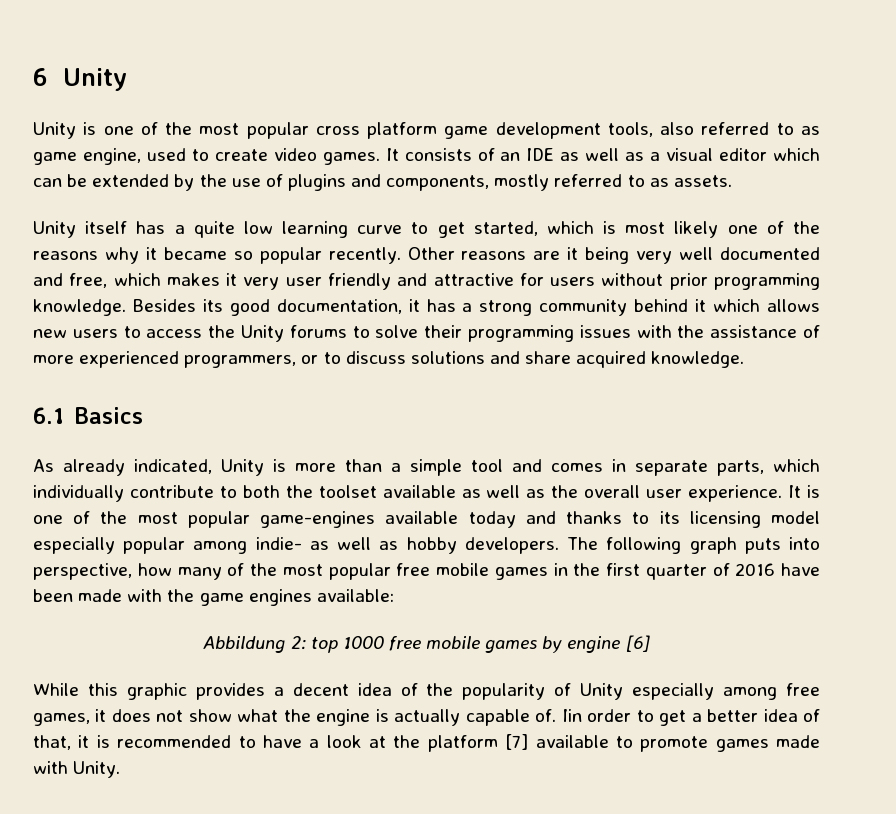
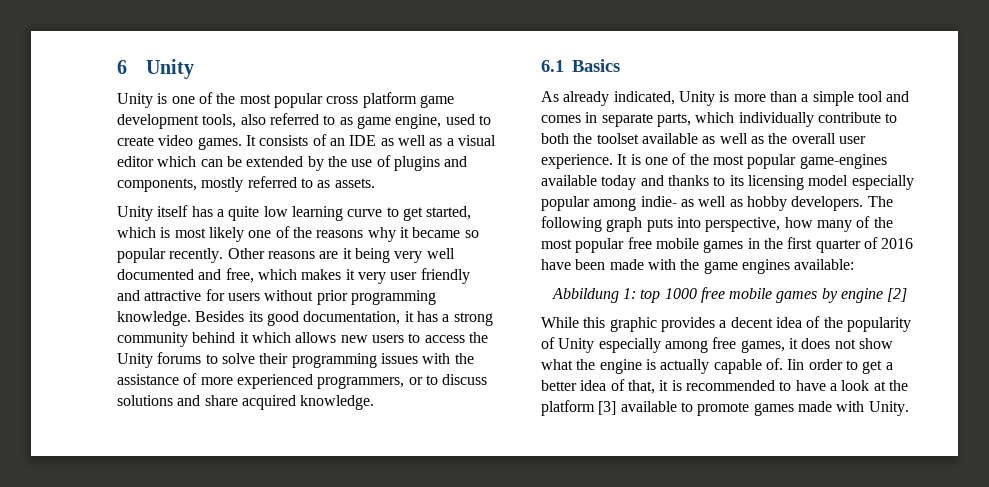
- Abbildung 2: top 1000 free mobile games by engine [6]
+ Abbildung 1: top 1000 free mobile games by engine [2]
- Iin order to get a better idea of that, it is recommended to have a look at the platform [7] available to promote games made with Unity.
+ Iin order to get a better idea of that, it is recommended to have a look at the platform [3] available to promote games made with Unity.

